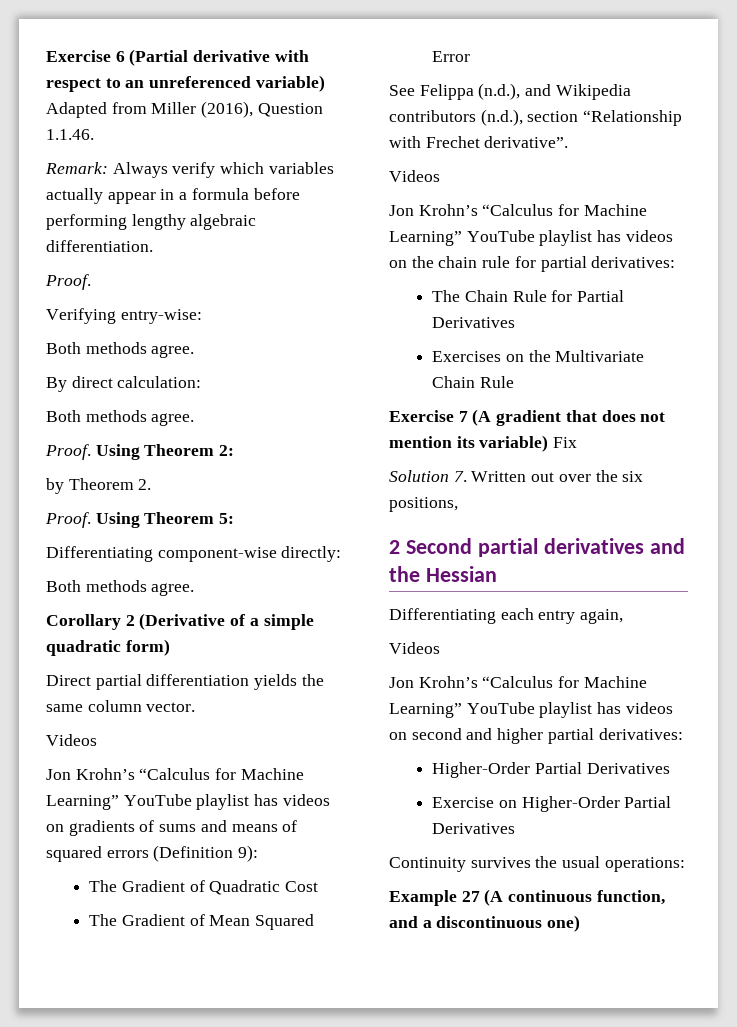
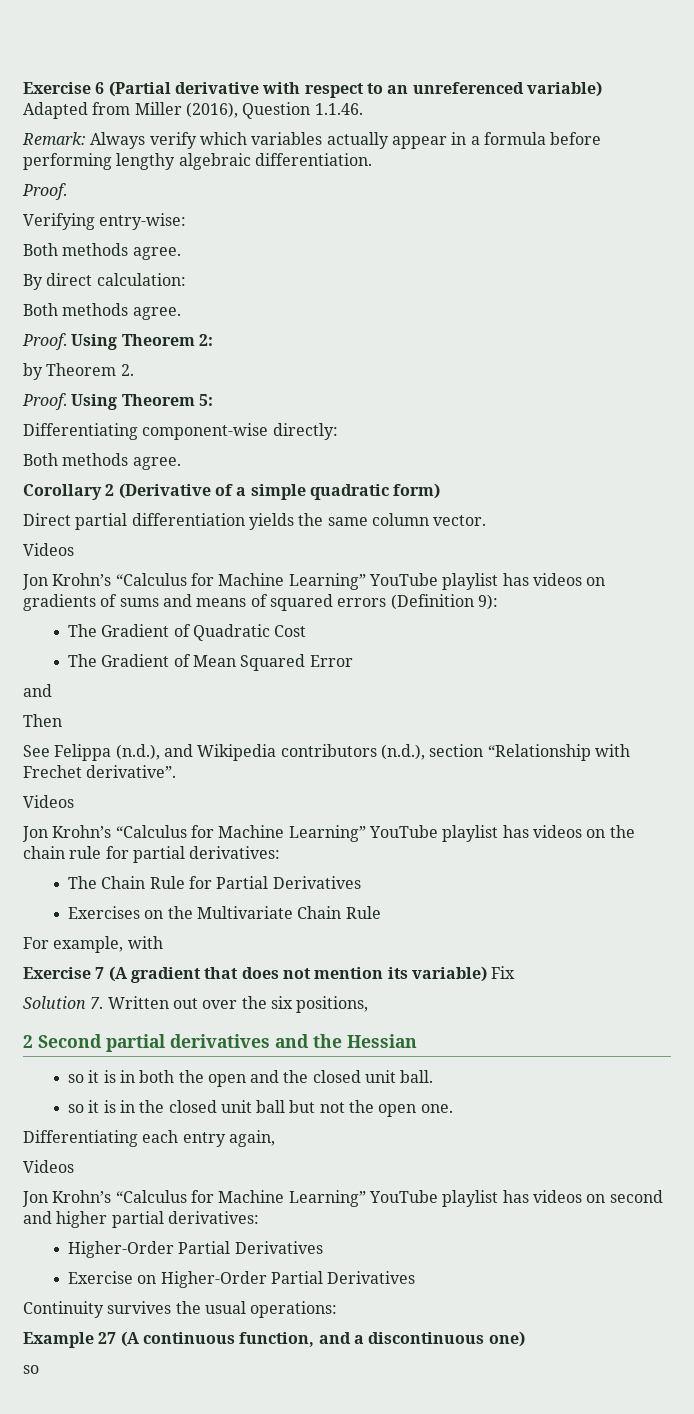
  The Gradient of Mean Squared Error
+ and
+ Then
+ For example, with
+ so it is in both the open and the closed unit ball.
+ so it is in the closed unit ball but not the open one.
  Example 27 (A continuous function, and a discontinuous one)
+ so

